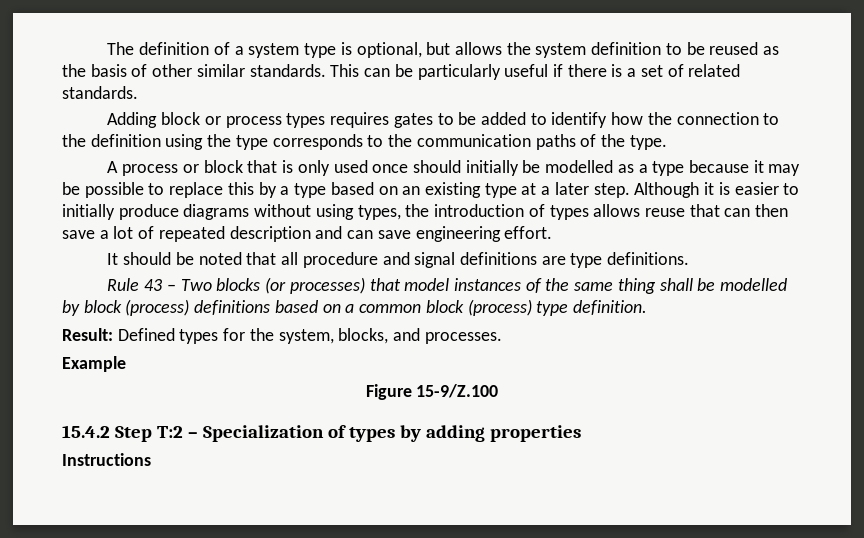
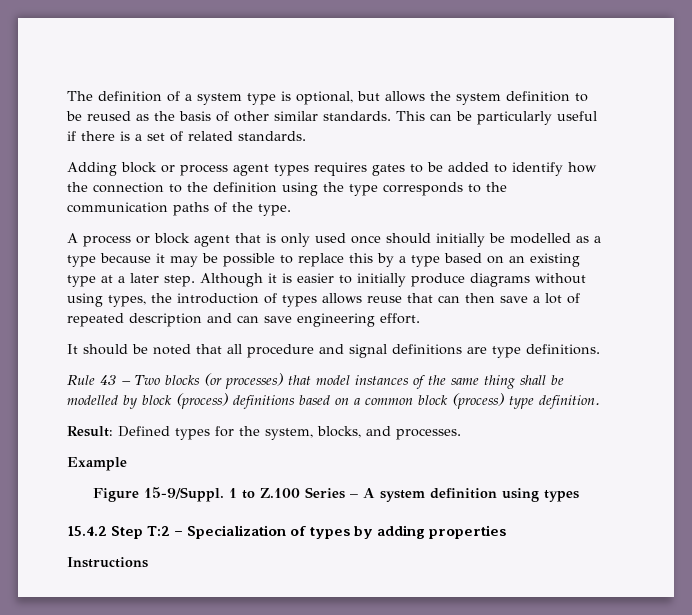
- Adding block or process types requires gates to be added to identify how the connection to the definition using the type corresponds to the communication paths of the type.
+ Adding block or process agent types requires gates to be added to identify how the connection to the definition using the type corresponds to the communication paths of the type.
- A process or block that is only used once should initially be modelled as a type because it may be possible to replace this by a type based on an existing type at a later step.
+ A process or block agent that is only used once should initially be modelled as a type because it may be possible to replace this by a type based on an existing type at a later step.
- Figure 15-9/Z.100
+ Figure 15-9/Suppl. 1 to Z.100 Series – A system definition using types

